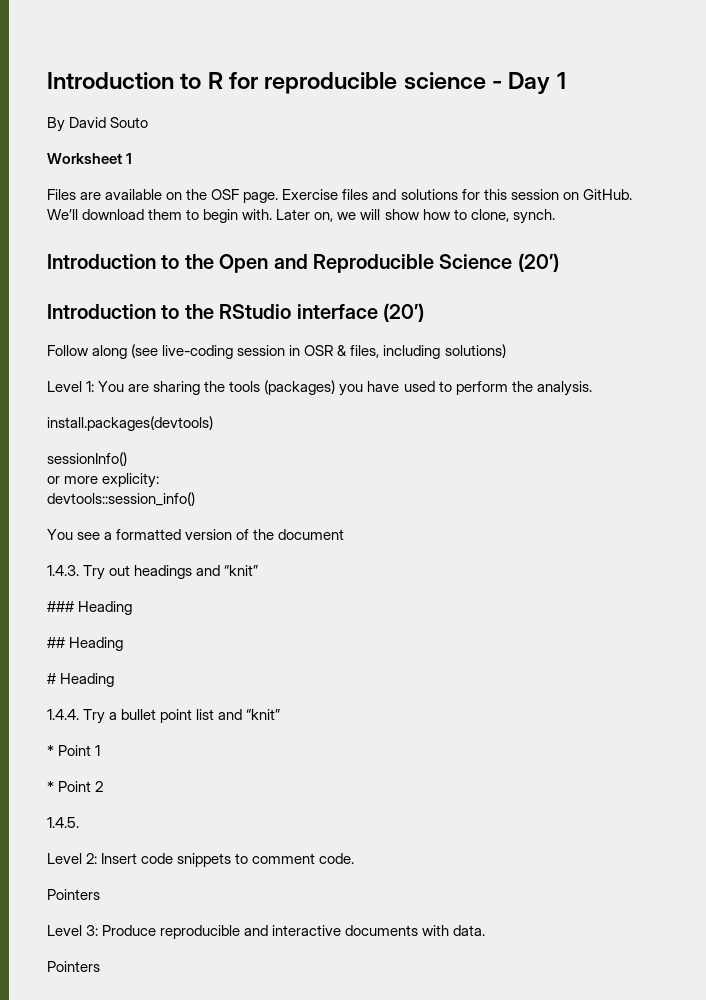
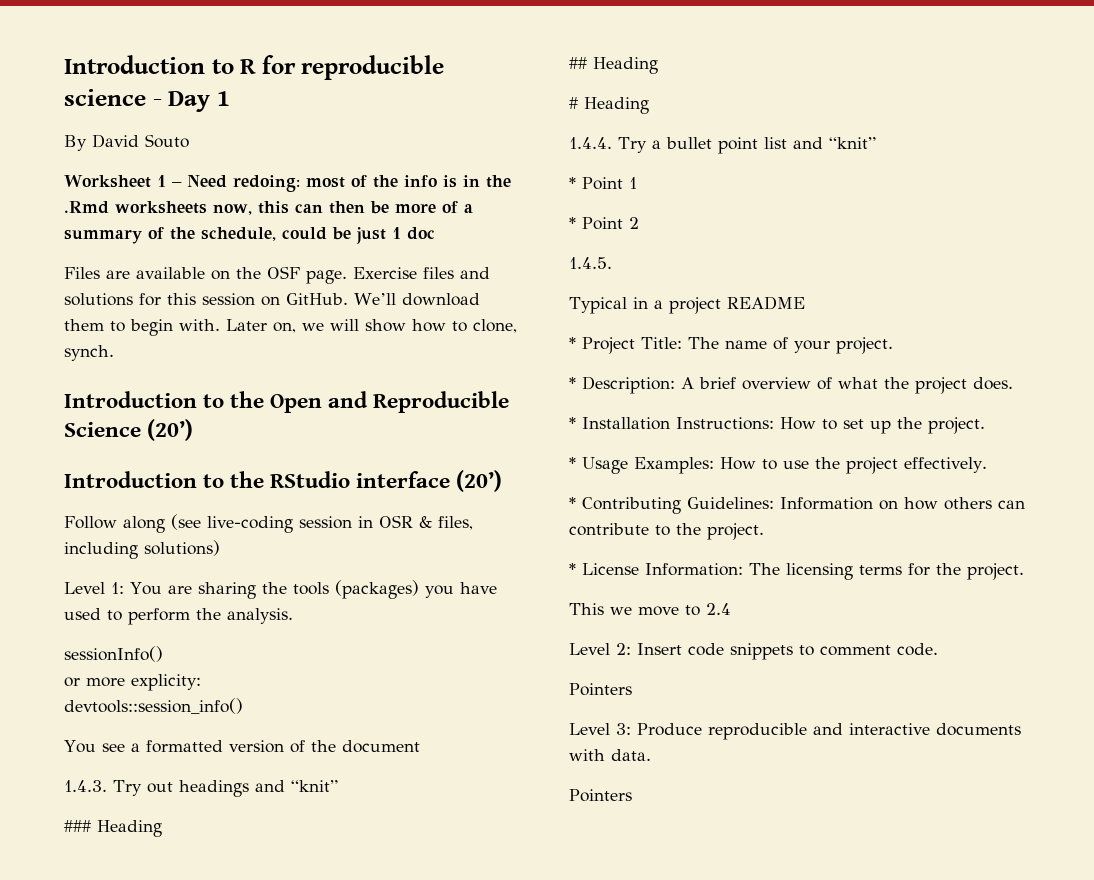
- Worksheet 1
+ Worksheet 1 – Need redoing: most of the info is in the .Rmd worksheets now, this can then be more of a summary of the schedule, could be just 1 doc
- install.packages(devtools)
+ Typical in a project README
+ * Project Title: The name of your project.
+ * Description: A brief overview of what the project does.
+ * Installation Instructions: How to set up the project.
+ * Usage Examples: How to use the project effectively.
+ * Contributing Guidelines: Information on how others can contribute to the project.
+ * License Information: The licensing terms for the project.
+ This we move to 2.4

